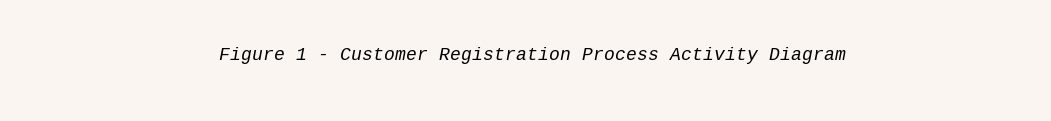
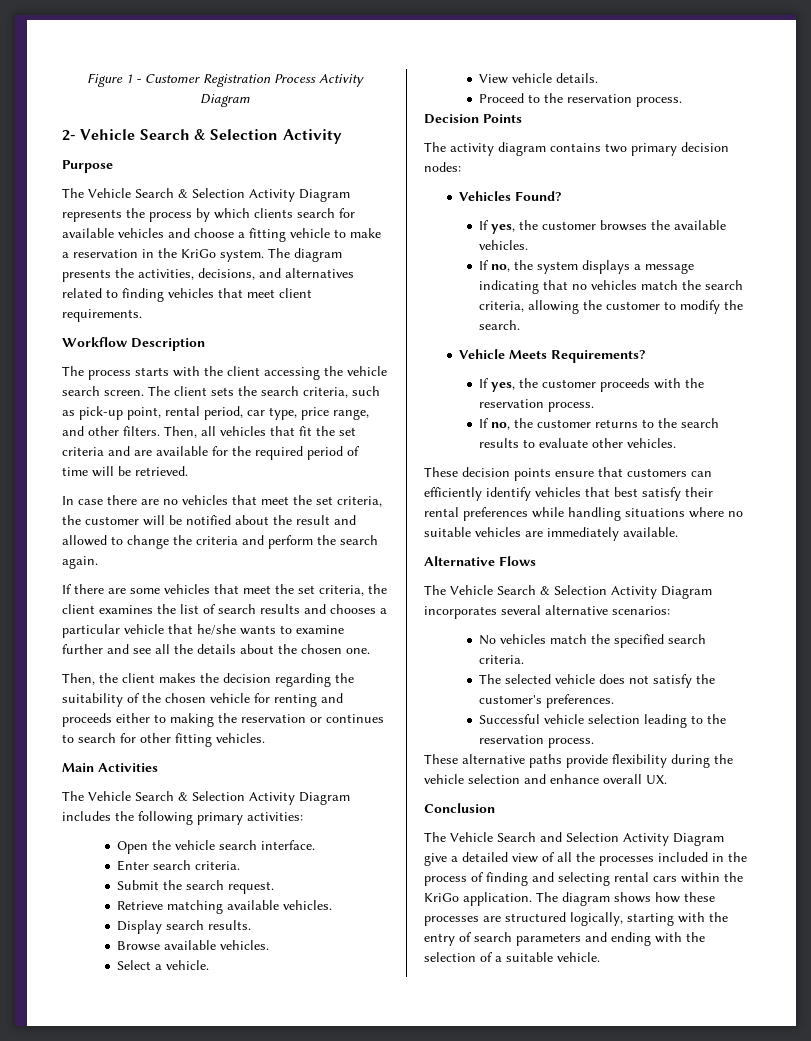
+ 2- Vehicle Search & Selection Activity
+ Purpose
+ The Vehicle Search & Selection Activity Diagram represents the process by which clients search for available vehicles and choose a fitting vehicle to make a reservation in the KriGo system. The diagram presents the activities, decisions, and alternatives related to finding vehicles that meet client requirements.
+ Workflow Description
+ The process starts with the client accessing the vehicle search screen. The client sets the search criteria, such as pick-up point, rental period, car type, price range, and other filters. Then, all vehicles that fit the set criteria and are available for the required period of time will be retrieved.
+ In case there are no vehicles that meet the set criteria, the customer will be notified about the result and allowed to change the criteria and perform the search again.
+ If there are some vehicles that meet the set criteria, the client examines the list of search results and chooses a particular vehicle that he/she wants to examine further and see all the details about the chosen one.
+ Then, the client makes the decision regarding the suitability of the chosen vehicle for renting and proceeds either to making the reservation or continues to search for other fitting vehicles.
+ Main Activities
+ The Vehicle Search & Selection Activity Diagram includes the following primary activities:
+ Open the vehicle search interface.
+ Enter search criteria.
+ Submit the search request.
+ Retrieve matching available vehicles.
+ Display search results.
+ Browse available vehicles.
+ Select a vehicle.
+ View vehicle details.
+ Proceed to the reservation process.
+ Decision Points
+ The activity diagram contains two primary decision nodes:
+ Vehicles Found?
+ If yes, the customer browses the available vehicles.
+ If no, the system displays a message indicating that no vehicles match the search criteria, allowing the customer to modify the search.
+ Vehicle Meets Requirements?
+ If yes, the customer proceeds with the reservation process.
+ If no, the customer returns to the search results to evaluate other vehicles.
+ These decision points ensure that customers can efficiently identify vehicles that best satisfy their rental preferences while handling situations where no suitable vehicles are immediately available.
+ Alternative Flows
+ The Vehicle Search & Selection Activity Diagram incorporates several alternative scenarios:
+ No vehicles match the specified search criteria.
+ The selected vehicle does not satisfy the customer's preferences.
+ Successful vehicle selection leading to the reservation process.
+ These alternative paths provide flexibility during the vehicle selection and enhance overall UX.
+ Conclusion
+ The Vehicle Search and Selection Activity Diagram give a detailed view of all the processes included in the process of finding and selecting rental cars within the KriGo application. The diagram shows how these processes are structured logically, starting with the entry of search parameters and ending with the selection of a suitable vehicle.

